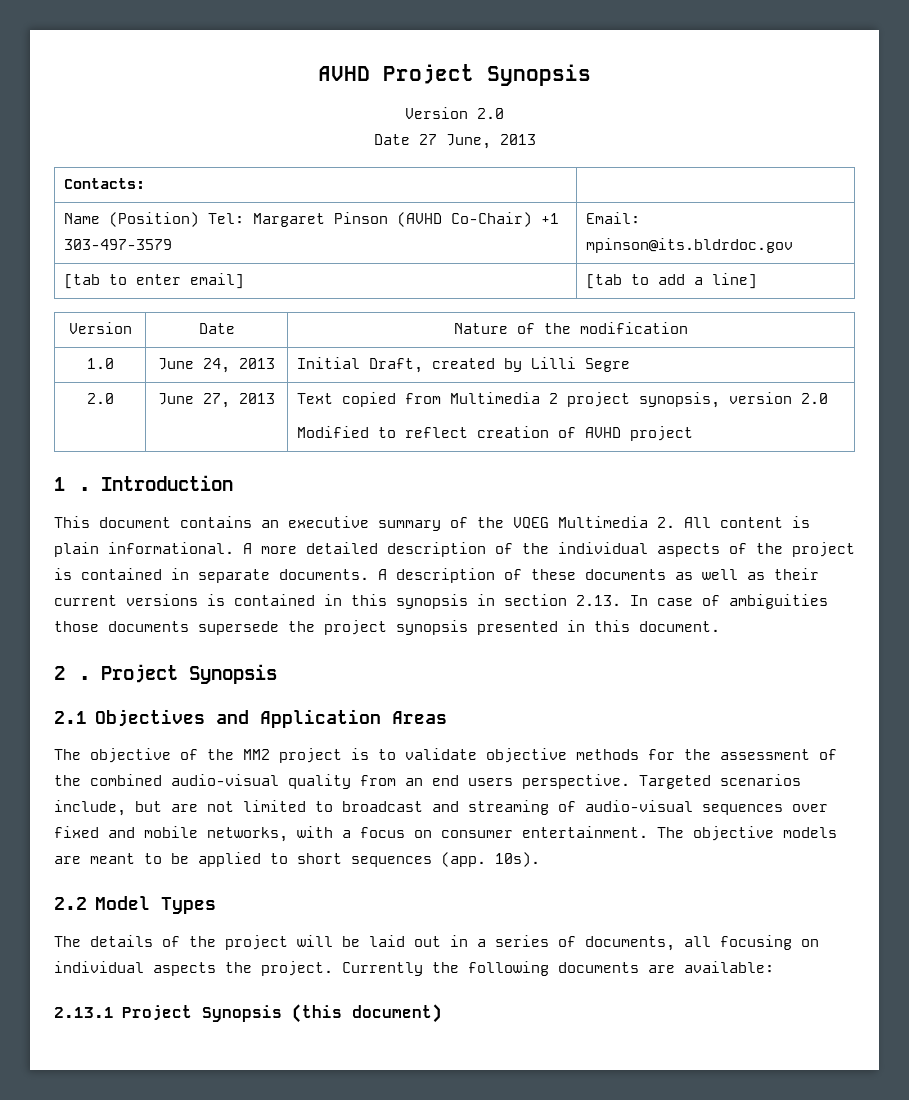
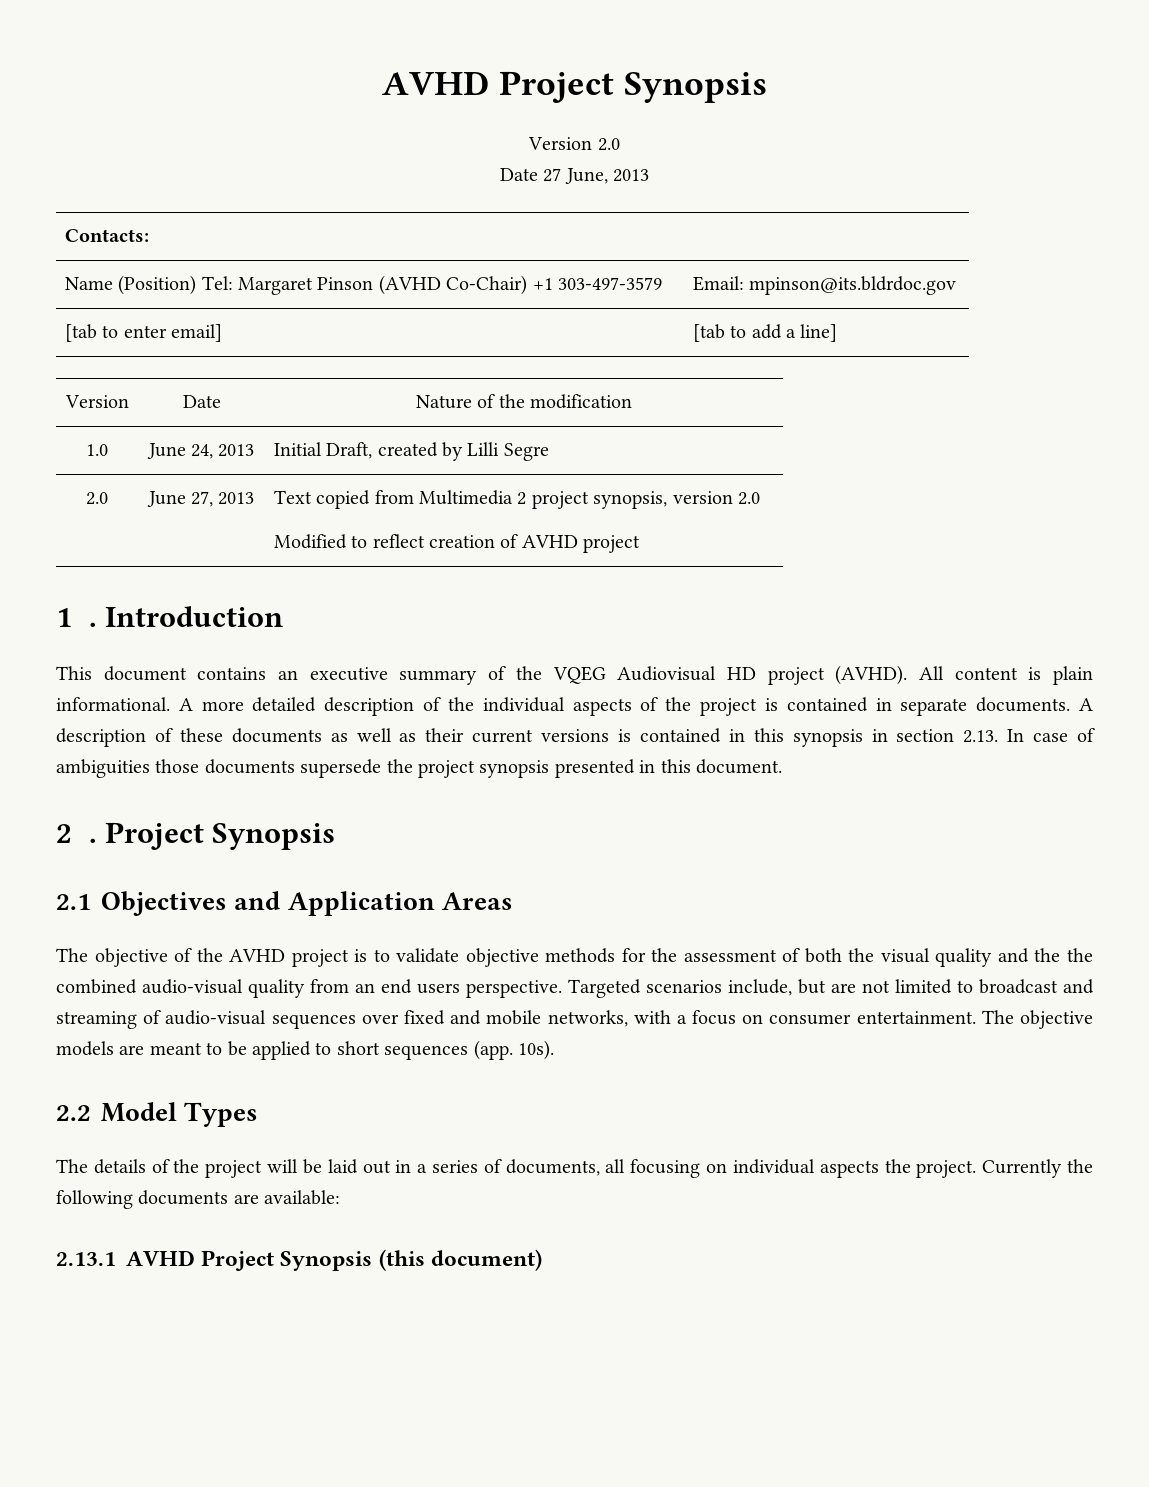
- This document contains an executive summary of the VQEG Multimedia 2. All content is plain informational.
+ This document contains an executive summary of the VQEG Audiovisual HD project (AVHD). All content is plain informational.
- The objective of the MM2 project is to validate objective methods for the assessment of the combined audio-visual quality from an end users perspective.
+ The objective of the AVHD project is to validate objective methods for the assessment of both the visual quality and the the combined audio-visual quality from an end users perspective.
- 2.13.1 Project Synopsis (this document)
+ 2.13.1 AVHD Project Synopsis (this document)

